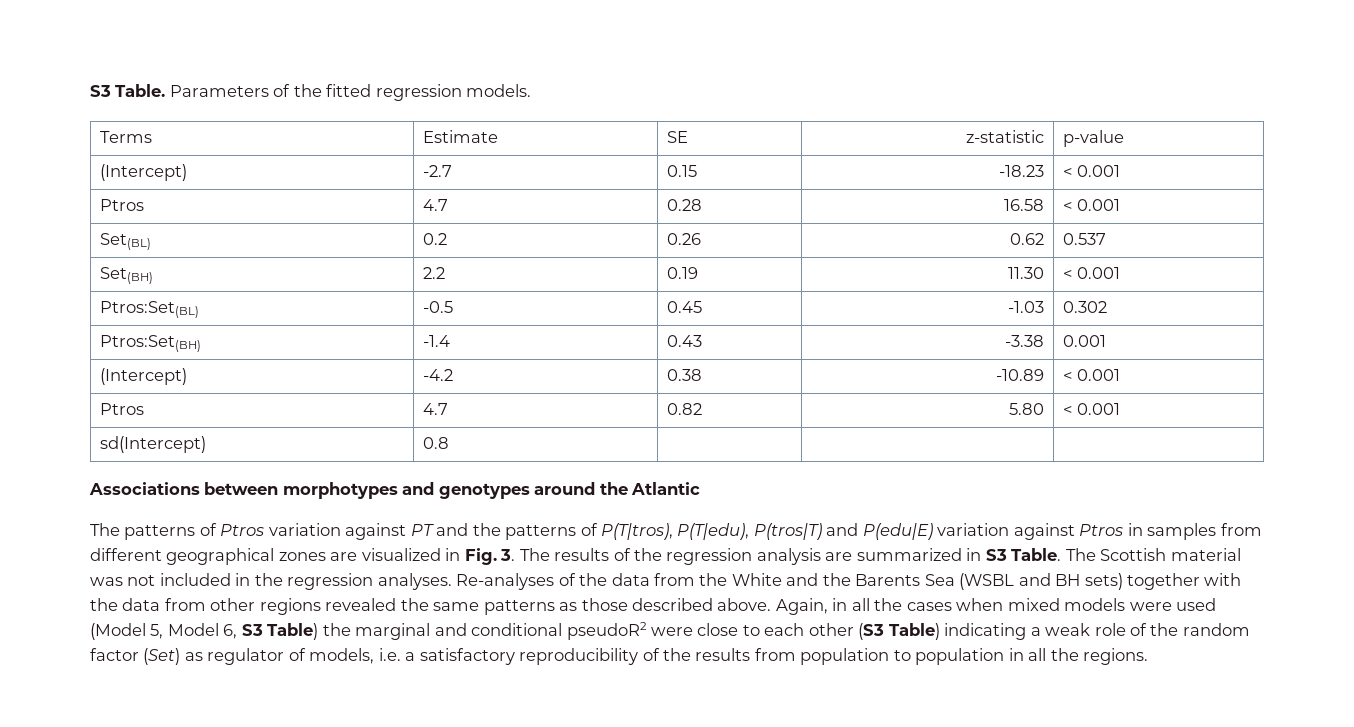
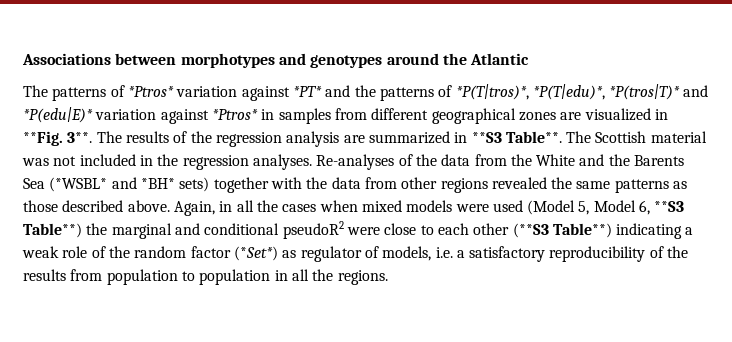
- S3 Table. Parameters of the fitted regression models.
- Terms | Estimate | SE | z-statistic | p-value
- (Intercept) | -2.7 | 0.15 | -18.23 | < 0.001
- Ptros | 4.7 | 0.28 | 16.58 | < 0.001
- Set(BL) | 0.2 | 0.26 | 0.62 | 0.537
- Set(BH) | 2.2 | 0.19 | 11.30 | < 0.001
- Ptros:Set(BL) | -0.5 | 0.45 | -1.03 | 0.302
- Ptros:Set(BH) | -1.4 | 0.43 | -3.38 | 0.001
- (Intercept) | -4.2 | 0.38 | -10.89 | < 0.001
- Ptros | 4.7 | 0.82 | 5.80 | < 0.001
- sd(Intercept) | 0.8 | | |
- The patterns of Ptros variation against PT and the patterns of P(T|tros), P(T|edu), P(tros|T) and P(edu|E) variation against Ptros in samples from different geographical zones are visualized in Fig. 3. The results of the regression analysis are summarized in S3 Table.
+ The patterns of *Ptros* variation against *PT* and the patterns of *P(T|tros)*, *P(T|edu)*, *P(tros|T)* and *P(edu|E)* variation against *Ptros* in samples from different geographical zones are visualized in **Fig. 3**. The results of the regression analysis are summarized in **S3 Table**.
- Re-analyses of the data from the White and the Barents Sea (WSBL and BH sets) together with the data from other regions revealed the same patterns as those described above.
+ Re-analyses of the data from the White and the Barents Sea (*WSBL* and *BH* sets) together with the data from other regions revealed the same patterns as those described above.
- Again, in all the cases when mixed models were used (Model 5, Model 6, S3 Table) the marginal and conditional pseudoR2 were close to each other (S3 Table) indicating a weak role of the random factor (Set) as regulator of models, i.e. a satisfactory reproducibility of the results from population to population in all the regions.
+ Again, in all the cases when mixed models were used (Model 5, Model 6, **S3 Table**) the marginal and conditional pseudoR2 were close to each other (**S3 Table**) indicating a weak role of the random factor (*Set*) as regulator of models, i.e. a satisfactory reproducibility of the results from population to population in all the regions.

